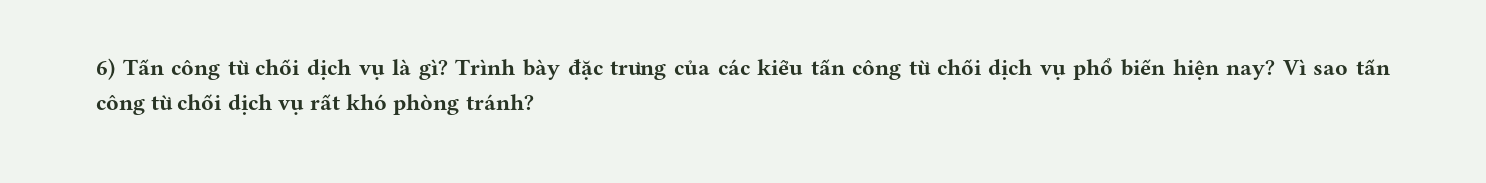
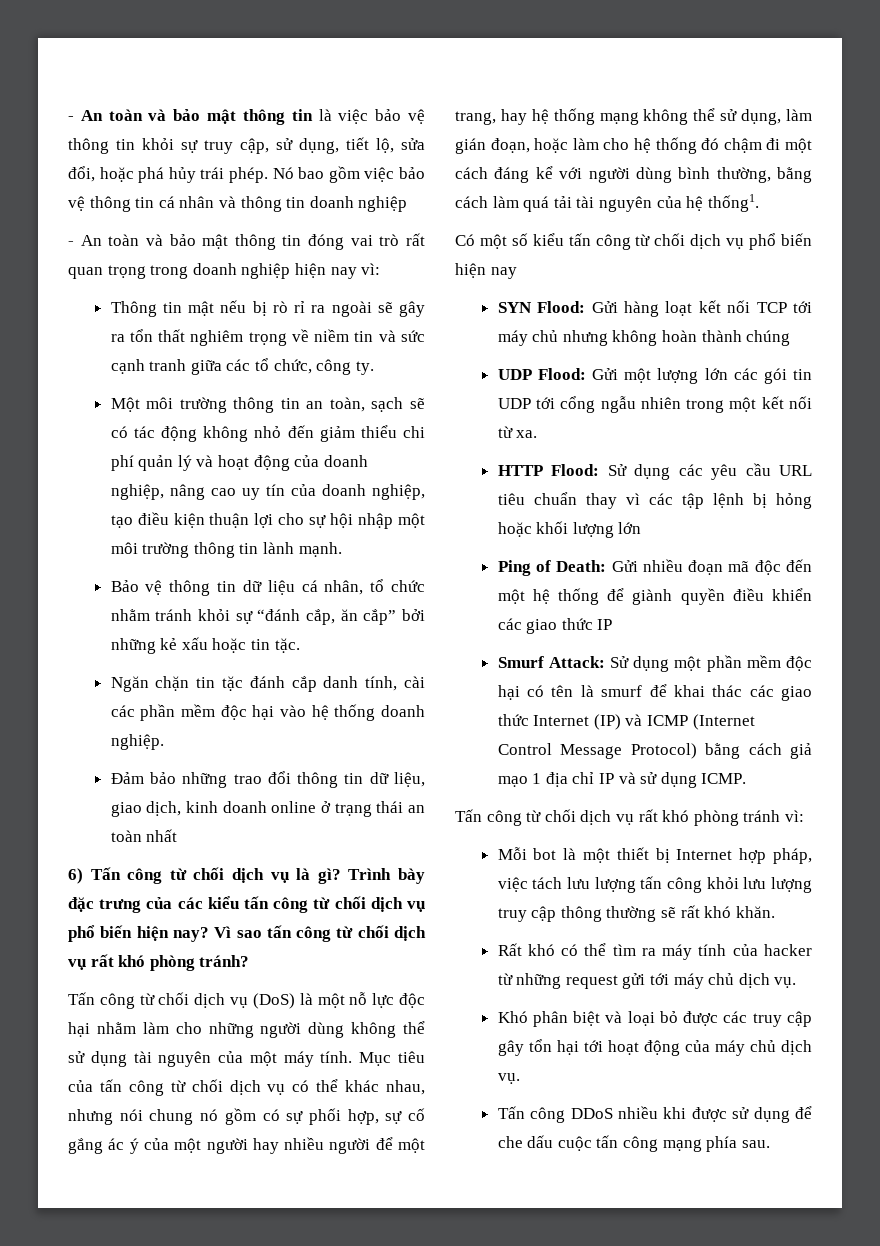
+ - An toàn và bảo mật thông tin là việc bảo vệ thông tin khỏi sự truy cập, sử dụng, tiết lộ, sửa đổi, hoặc phá hủy trái phép. Nó bao gồm việc bảo vệ thông tin cá nhân và thông tin doanh nghiệp
+ - An toàn và bảo mật thông tin đóng vai trò rất quan trọng trong doanh nghiệp hiện nay vì:
+ Thông tin mật nếu bị rò rỉ ra ngoài sẽ gây ra tổn thất nghiêm trọng về niềm tin và sức cạnh tranh giữa các tổ chức, công ty.
+ Một môi trường thông tin an toàn, sạch sẽ có tác động không nhỏ đến giảm thiểu chi phí quản lý và hoạt động của doanh nghiệp, nâng cao uy tín của doanh nghiệp, tạo điều kiện thuận lợi cho sự hội nhập một môi trường thông tin lành mạnh.
+ Bảo vệ thông tin dữ liệu cá nhân, tổ chức nhằm tránh khỏi sự “đánh cắp, ăn cắp” bởi những kẻ xấu hoặc tin tặc.
+ Ngăn chặn tin tặc đánh cắp danh tính, cài các phần mềm độc hại vào hệ thống doanh nghiệp.
+ Đảm bảo những trao đổi thông tin dữ liệu, giao dịch, kinh doanh online ở trạng thái an toàn nhất
+ Tấn công từ chối dịch vụ (DoS) là một nỗ lực độc hại nhằm làm cho những người dùng không thể sử dụng tài nguyên của một máy tính. Mục tiêu của tấn công từ chối dịch vụ có thể khác nhau, nhưng nói chung nó gồm có sự phối hợp, sự cố gắng ác ý của một người hay nhiều người để một trang, hay hệ thống mạng không thể sử dụng, làm gián đoạn, hoặc làm cho hệ thống đó chậm đi một cách đáng kể với người dùng bình thường, bằng cách làm quá tải tài nguyên của hệ thống1.
+ Có một số kiểu tấn công từ chối dịch vụ phổ biến hiện nay
+ SYN Flood: Gửi hàng loạt kết nối TCP tới máy chủ nhưng không hoàn thành chúng
+ UDP Flood: Gửi một lượng lớn các gói tin UDP tới cổng ngẫu nhiên trong một kết nối từ xa.
+ HTTP Flood: Sử dụng các yêu cầu URL tiêu chuẩn thay vì các tập lệnh bị hỏng hoặc khối lượng lớn
+ Ping of Death: Gửi nhiều đoạn mã độc đến một hệ thống để giành quyền điều khiển các giao thức IP
+ Smurf Attack: Sử dụng một phần mềm độc hại có tên là smurf để khai thác các giao thức Internet (IP) và ICMP (Internet Control Message Protocol) bằng cách giả mạo 1 địa chỉ IP và sử dụng ICMP.
+ Tấn công từ chối dịch vụ rất khó phòng tránh vì:
+ Mỗi bot là một thiết bị Internet hợp pháp, việc tách lưu lượng tấn công khỏi lưu lượng truy cập thông thường sẽ rất khó khăn.
+ Rất khó có thể tìm ra máy tính của hacker từ những request gửi tới máy chủ dịch vụ.
+ Khó phân biệt và loại bỏ được các truy cập gây tổn hại tới hoạt động của máy chủ dịch vụ.
+ Tấn công DDoS nhiều khi được sử dụng để che dấu cuộc tấn công mạng phía sau.

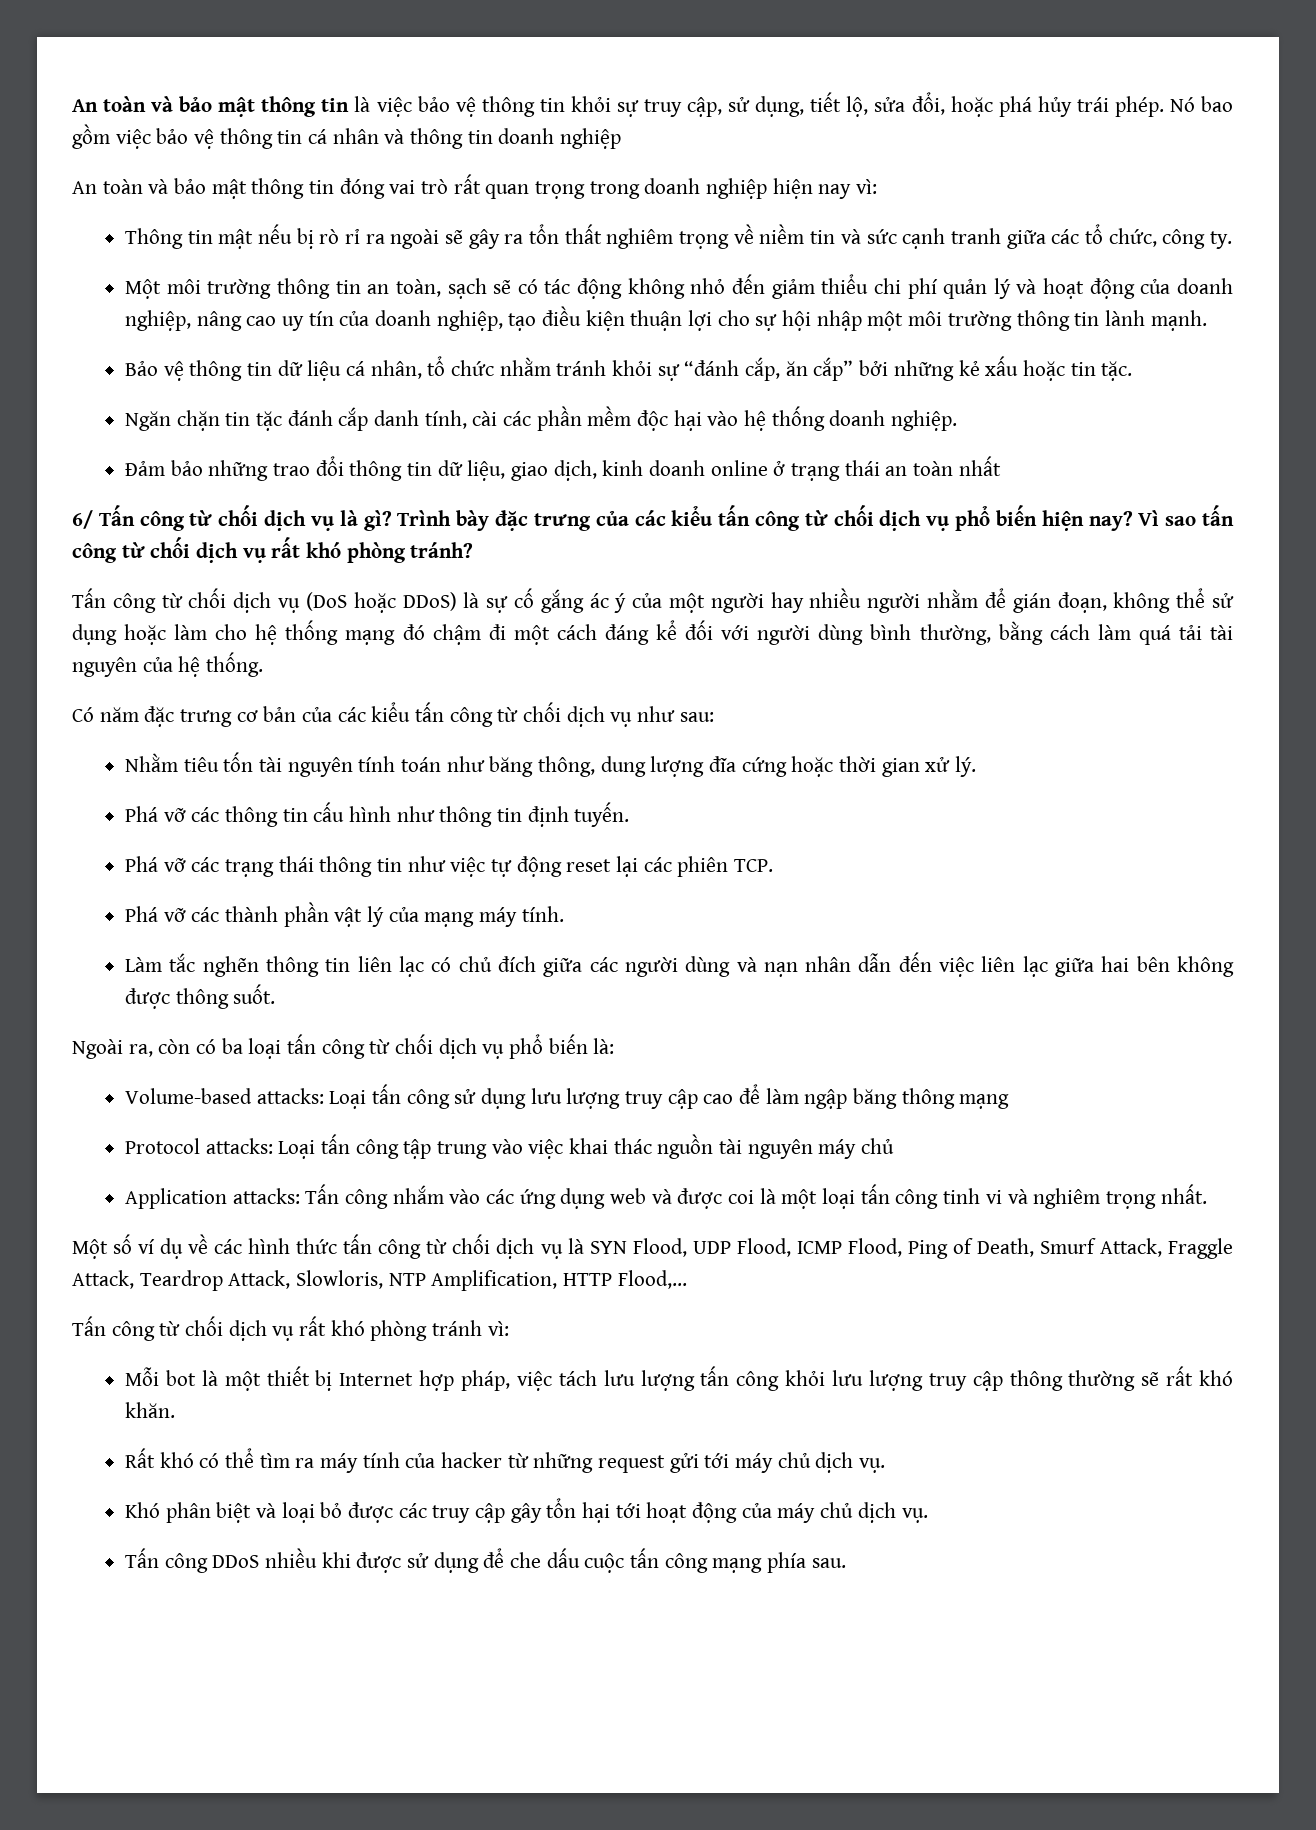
- - An toàn và bảo mật thông tin là việc bảo vệ thông tin khỏi sự truy cập, sử dụng, tiết lộ, sửa đổi, hoặc phá hủy trái phép.
+ An toàn và bảo mật thông tin là việc bảo vệ thông tin khỏi sự truy cập, sử dụng, tiết lộ, sửa đổi, hoặc phá hủy trái phép.
- - An toàn và bảo mật thông tin đóng vai trò rất quan trọng trong doanh nghiệp hiện nay vì:
+ An toàn và bảo mật thông tin đóng vai trò rất quan trọng trong doanh nghiệp hiện nay vì:
- 6) Tấn công từ chối dịch vụ là gì?
+ 6/ Tấn công từ chối dịch vụ là gì?
- Tấn công từ chối dịch vụ (DoS) là một nỗ lực độc hại nhằm làm cho những người dùng không thể sử dụng tài nguyên của một máy tính. Mục tiêu của tấn công từ chối dịch vụ có thể khác nhau, nhưng nói chung nó gồm có sự phối hợp, sự cố gắng ác ý của một người hay nhiều người để một trang, hay hệ thống mạng không thể sử dụng, làm gián đoạn, hoặc làm cho hệ thống đó chậm đi một cách đáng kể với người dùng bình thường, bằng cách làm quá tải tài nguyên của hệ thống1.
+ Tấn công từ chối dịch vụ (DoS hoặc DDoS) là sự cố gắng ác ý của một người hay nhiều người nhằm để gián đoạn, không thể sử dụng hoặc làm cho hệ thống mạng đó chậm đi một cách đáng kể đối với người dùng bình thường, bằng cách làm quá tải tài nguyên của hệ thống.
- Có một số kiểu tấn công từ chối dịch vụ phổ biến hiện nay
- SYN Flood: Gửi hàng loạt kết nối TCP tới máy chủ nhưng không hoàn thành chúng
- UDP Flood: Gửi một lượng lớn các gói tin UDP tới cổng ngẫu nhiên trong một kết nối từ xa.
- HTTP Flood: Sử dụng các yêu cầu URL tiêu chuẩn thay vì các tập lệnh bị hỏng hoặc khối lượng lớn
- Ping of Death: Gửi nhiều đoạn mã độc đến một hệ thống để giành quyền điều khiển các giao thức IP
- Smurf Attack: Sử dụng một phần mềm độc hại có tên là smurf để khai thác các giao thức Internet (IP) và ICMP (Internet Control Message Protocol) bằng cách giả mạo 1 địa chỉ IP và sử dụng ICMP.
+ Có năm đặc trưng cơ bản của các kiểu tấn công từ chối dịch vụ như sau:
+ Nhằm tiêu tốn tài nguyên tính toán như băng thông, dung lượng đĩa cứng hoặc thời gian xử lý.
+ Phá vỡ các thông tin cấu hình như thông tin định tuyến.
+ Phá vỡ các trạng thái thông tin như việc tự động reset lại các phiên TCP.
+ Phá vỡ các thành phần vật lý của mạng máy tính.
+ Làm tắc nghẽn thông tin liên lạc có chủ đích giữa các người dùng và nạn nhân dẫn đến việc liên lạc giữa hai bên không được thông suốt.
+ Ngoài ra, còn có ba loại tấn công từ chối dịch vụ phổ biến là:
+ Volume-based attacks: Loại tấn công sử dụng lưu lượng truy cập cao để làm ngập băng thông mạng
+ Protocol attacks: Loại tấn công tập trung vào việc khai thác nguồn tài nguyên máy chủ
+ Application attacks: Tấn công nhắm vào các ứng dụng web và được coi là một loại tấn công tinh vi và nghiêm trọng nhất.
+ Một số ví dụ về các hình thức tấn công từ chối dịch vụ là SYN Flood, UDP Flood, ICMP Flood, Ping of Death, Smurf Attack, Fraggle Attack, Teardrop Attack, Slowloris, NTP Amplification, HTTP Flood,…

